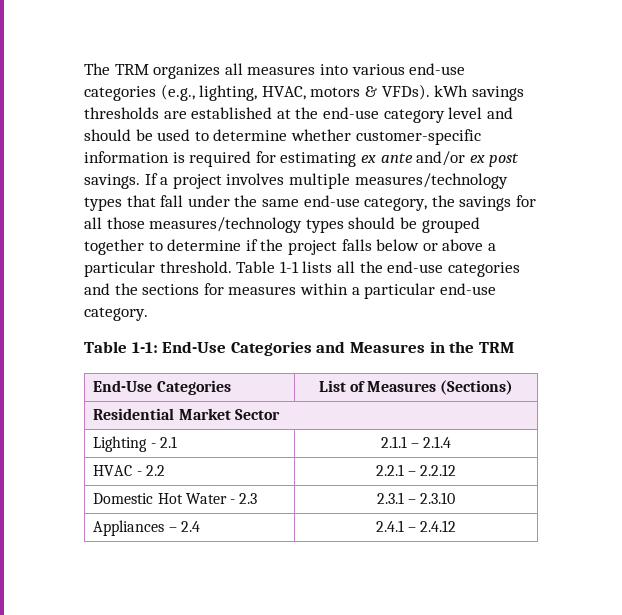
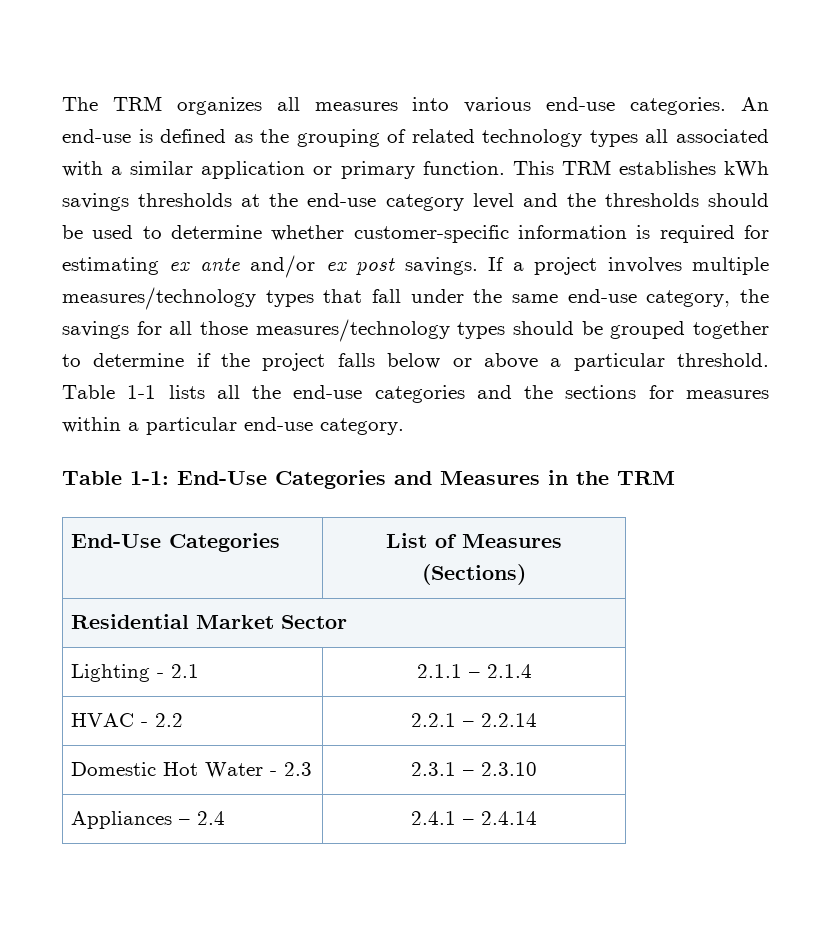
- The TRM organizes all measures into various end-use categories (e.g., lighting, HVAC, motors & VFDs). kWh savings thresholds are established at the end-use category level and should be used to determine whether customer-specific information is required for estimating ex ante and/or ex post savings.
+ The TRM organizes all measures into various end-use categories. An end-use is defined as the grouping of related technology types all associated with a similar application or primary function. This TRM establishes kWh savings thresholds at the end-use category level and the thresholds should be used to determine whether customer-specific information is required for estimating ex ante and/or ex post savings.
- HVAC - 2.2 | 2.2.1 – 2.2.12
+ HVAC - 2.2 | 2.2.1 – 2.2.14
- Appliances – 2.4 | 2.4.1 – 2.4.12
+ Appliances – 2.4 | 2.4.1 – 2.4.14

